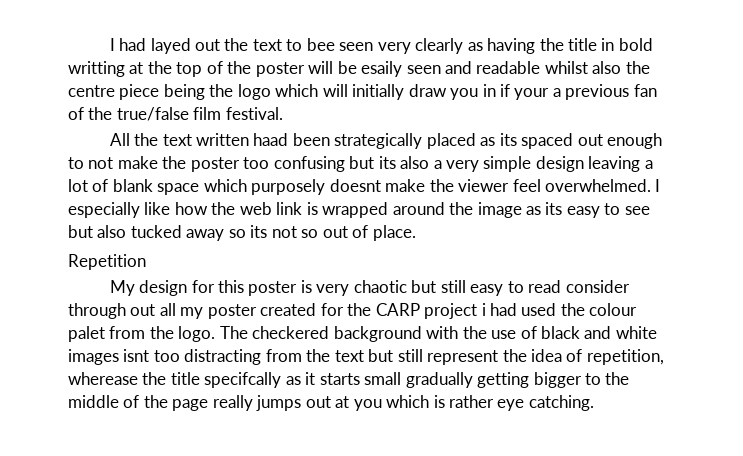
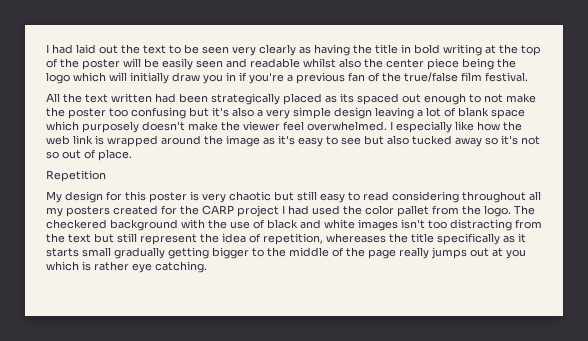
- I had layed out the text to bee seen very clearly as having the title in bold writting at the top of the poster will be esaily seen and readable whilst also the centre piece being the logo which will initially draw you in if your a previous fan of the true/false film festival.
+ I had laid out the text to be seen very clearly as having the title in bold writing at the top of the poster will be easily seen and readable whilst also the center piece being the logo which will initially draw you in if you're a previous fan of the true/false film festival.
- All the text written haad been strategically placed as its spaced out enough to not make the poster too confusing but its also a very simple design leaving a lot of blank space which purposely doesnt make the viewer feel overwhelmed.
+ All the text written had been strategically placed as its spaced out enough to not make the poster too confusing but it's also a very simple design leaving a lot of blank space which purposely doesn't make the viewer feel overwhelmed.
- I especially like how the web link is wrapped around the image as its easy to see but also tucked away so its not so out of place.
+ I especially like how the web link is wrapped around the image as it's easy to see but also tucked away so it's not so out of place.
- My design for this poster is very chaotic but still easy to read consider through out all my poster created for the CARP project i had used the colour palet from the logo.
+ My design for this poster is very chaotic but still easy to read considering throughout all my posters created for the CARP project I had used the color pallet from the logo.
- The checkered background with the use of black and white images isnt too distracting from the text but still represent the idea of repetition, wherease the title specifcally as it starts small gradually getting bigger to the middle of the page really jumps out at you which is rather eye catching.
+ The checkered background with the use of black and white images isn't too distracting from the text but still represent the idea of repetition, whereases the title specifically as it starts small gradually getting bigger to the middle of the page really jumps out at you which is rather eye catching.

